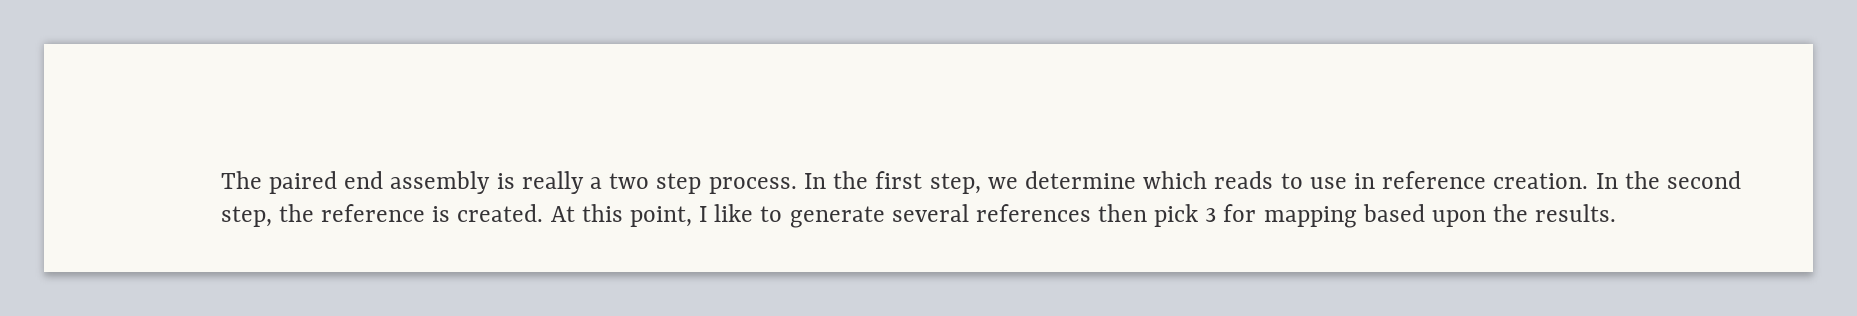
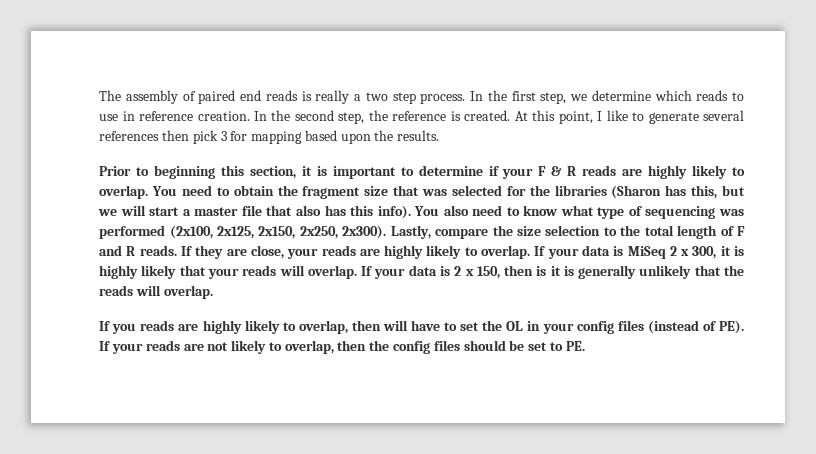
- The paired end assembly is really a two step process.
+ The assembly of paired end reads is really a two step process.
+ Prior to beginning this section, it is important to determine if your F & R reads are highly likely to overlap. You need to obtain the fragment size that was selected for the libraries (Sharon has this, but we will start a master file that also has this info). You also need to know what type of sequencing was performed (2x100, 2x125, 2x150, 2x250, 2x300). Lastly, compare the size selection to the total length of F and R reads. If they are close, your reads are highly likely to overlap. If your data is MiSeq 2 x 300, it is highly likely that your reads will overlap. If your data is 2 x 150, then is it is generally unlikely that the reads will overlap.
+ If you reads are highly likely to overlap, then will have to set the OL in your config files (instead of PE). If your reads are not likely to overlap, then the config files should be set to PE.

